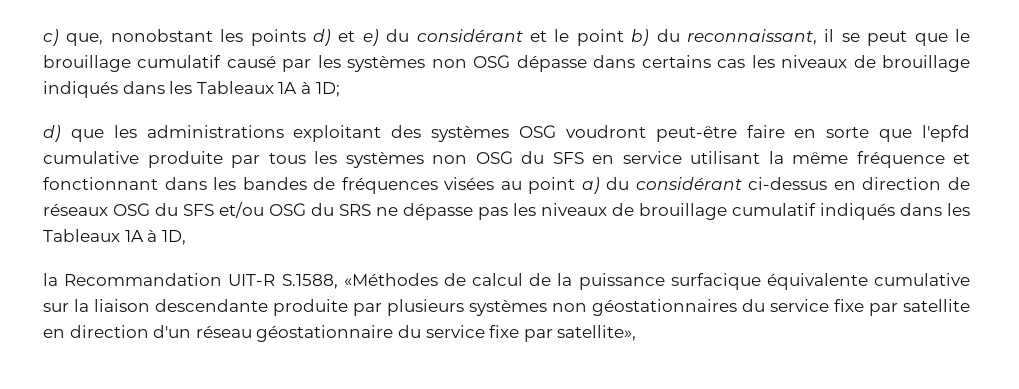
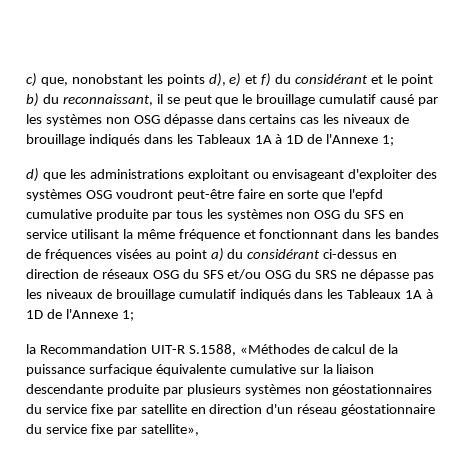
- c) que, nonobstant les points d) et e) du considérant et le point b) du reconnaissant, il se peut que le brouillage cumulatif causé par les systèmes non OSG dépasse dans certains cas les niveaux de brouillage indiqués dans les Tableaux 1A à 1D;
+ c) que, nonobstant les points d), e) et f) du considérant et le point b) du reconnaissant, il se peut que le brouillage cumulatif causé par les systèmes non OSG dépasse dans certains cas les niveaux de brouillage indiqués dans les Tableaux 1A à 1D de l'Annexe 1;
- d) que les administrations exploitant des systèmes OSG voudront peut-être faire en sorte que l'epfd cumulative produite par tous les systèmes non OSG du SFS en service utilisant la même fréquence et fonctionnant dans les bandes de fréquences visées au point a) du considérant ci-dessus en direction de réseaux OSG du SFS et/ou OSG du SRS ne dépasse pas les niveaux de brouillage cumulatif indiqués dans les Tableaux 1A à 1D,
+ d) que les administrations exploitant ou envisageant d'exploiter des systèmes OSG voudront peut-être faire en sorte que l'epfd cumulative produite par tous les systèmes non OSG du SFS en service utilisant la même fréquence et fonctionnant dans les bandes de fréquences visées au point a) du considérant ci-dessus en direction de réseaux OSG du SFS et/ou OSG du SRS ne dépasse pas les niveaux de brouillage cumulatif indiqués dans les Tableaux 1A à 1D de l'Annexe 1;

